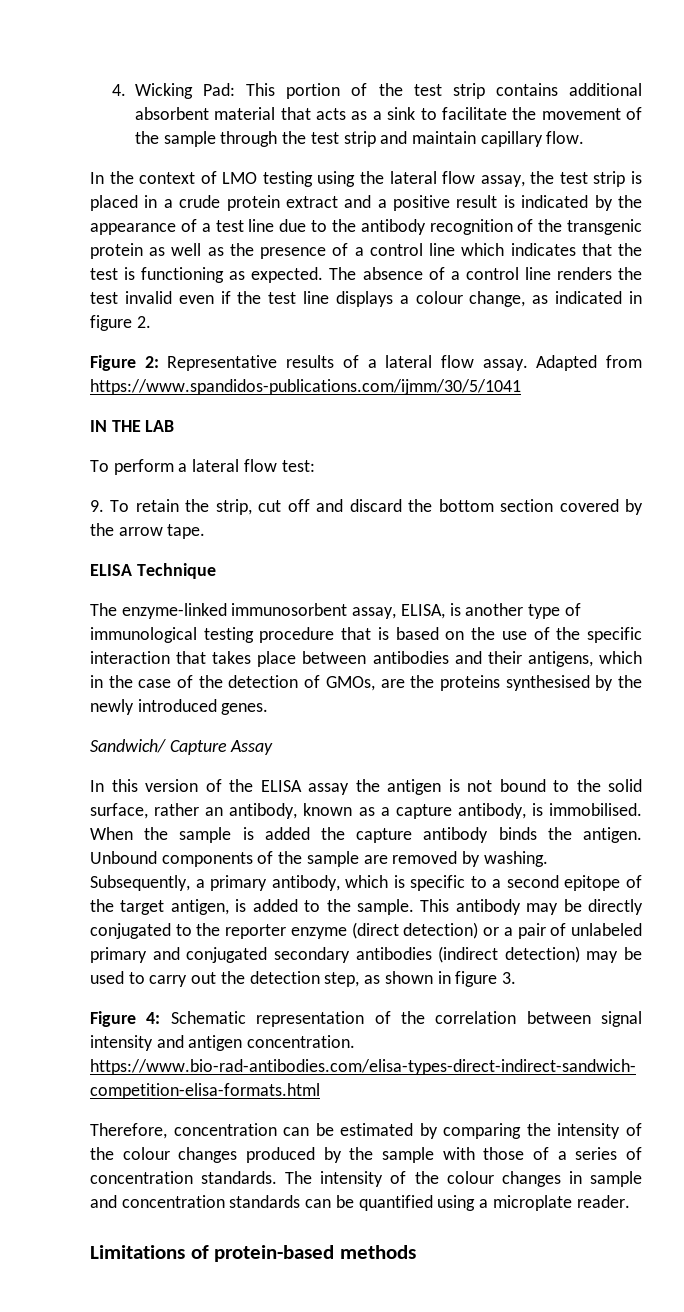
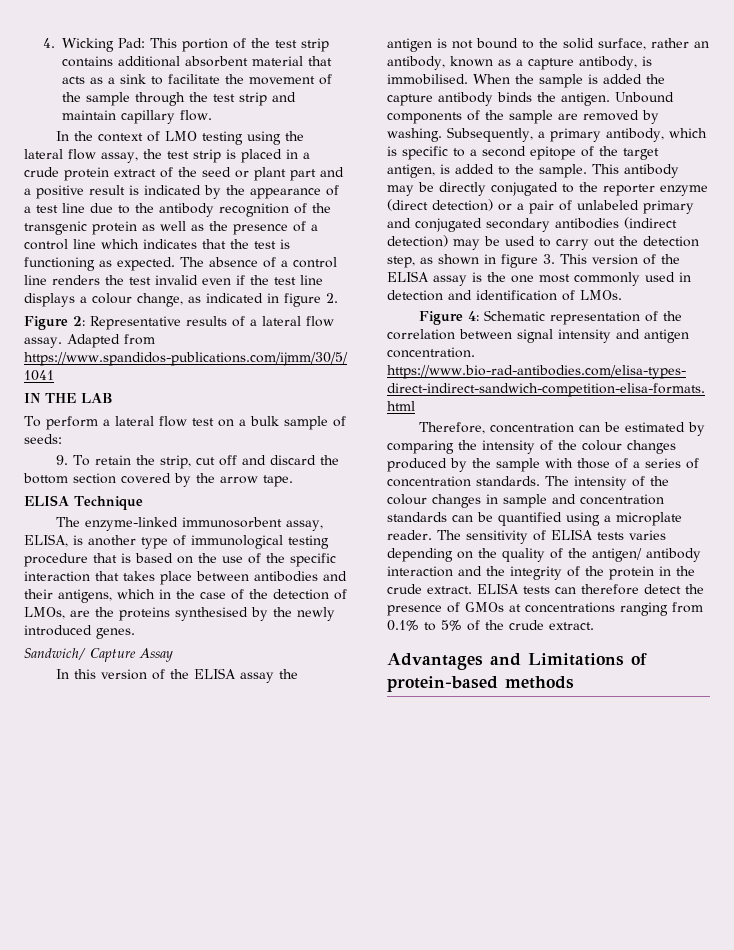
- In the context of LMO testing using the lateral flow assay, the test strip is placed in a crude protein extract and a positive result is indicated by the appearance of a test line due to the antibody recognition of the transgenic protein as well as the presence of a control line which indicates that the test is functioning as expected.
+ In the context of LMO testing using the lateral flow assay, the test strip is placed in a crude protein extract of the seed or plant part and a positive result is indicated by the appearance of a test line due to the antibody recognition of the transgenic protein as well as the presence of a control line which indicates that the test is functioning as expected.
- To perform a lateral flow test:
+ To perform a lateral flow test on a bulk sample of seeds:
- The enzyme-linked immunosorbent assay, ELISA, is another type of immunological testing procedure that is based on the use of the specific interaction that takes place between antibodies and their antigens, which in the case of the detection of GMOs, are the proteins synthesised by the newly introduced genes.
+ The enzyme-linked immunosorbent assay, ELISA, is another type of immunological testing procedure that is based on the use of the specific interaction that takes place between antibodies and their antigens, which in the case of the detection of LMOs, are the proteins synthesised by the newly introduced genes.
- This antibody may be directly conjugated to the reporter enzyme (direct detection) or a pair of unlabeled primary and conjugated secondary antibodies (indirect detection) may be used to carry out the detection step, as shown in figure 3.
+ This antibody may be directly conjugated to the reporter enzyme (direct detection) or a pair of unlabeled primary and conjugated secondary antibodies (indirect detection) may be used to carry out the detection step, as shown in figure 3. This version of the ELISA assay is the one most commonly used in detection and identification of LMOs.
- The intensity of the colour changes in sample and concentration standards can be quantified using a microplate reader.
- Limitations of protein-based methods
+ The intensity of the colour changes in sample and concentration standards can be quantified using a microplate reader. The sensitivity of ELISA tests varies depending on the quality of the antigen/ antibody interaction and the integrity of the protein in the crude extract. ELISA tests can therefore detect the presence of GMOs at concentrations ranging from 0.1% to 5% of the crude extract.
+ Advantages and Limitations of protein-based methods

